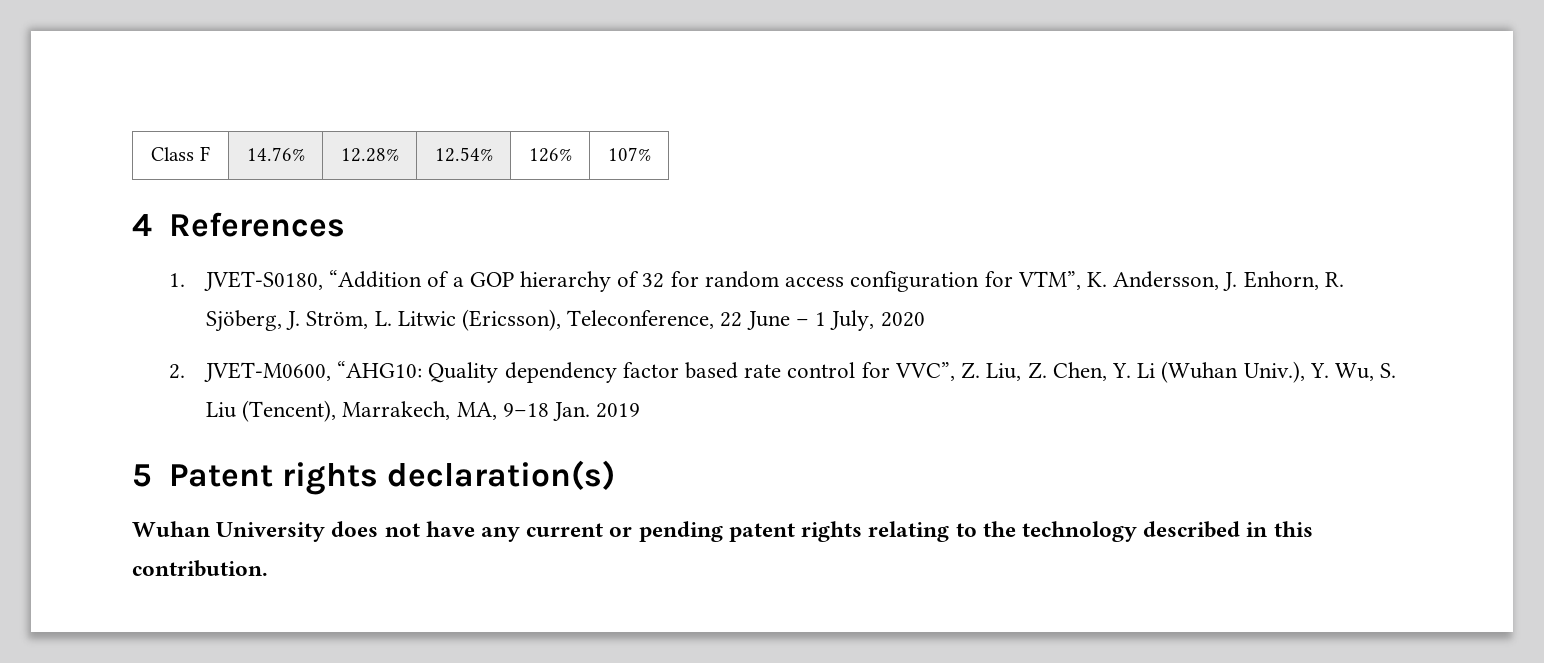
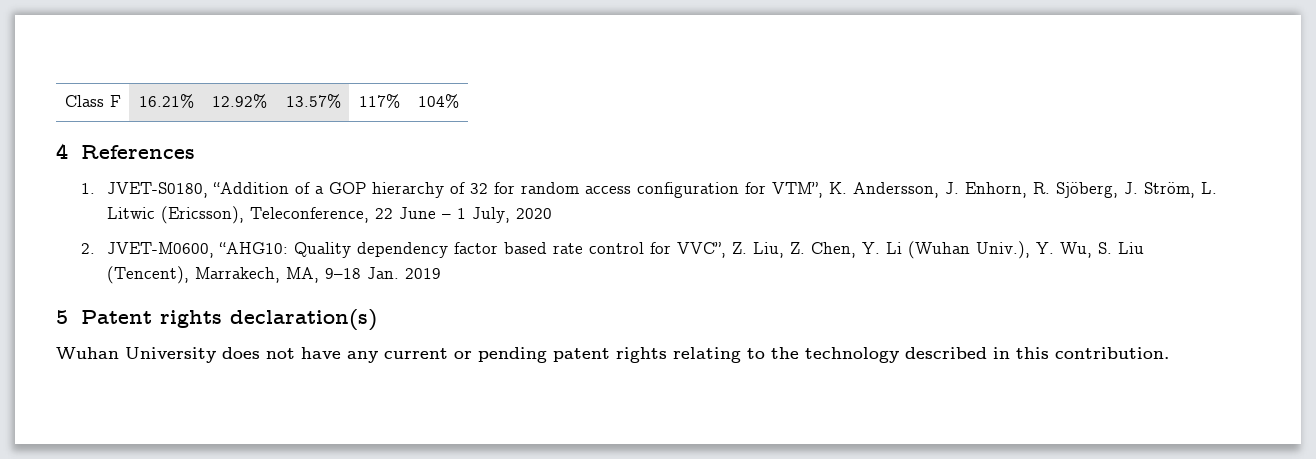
- Class F | 14.76% | 12.28% | 12.54% | 126% | 107%
+ Class F | 16.21% | 12.92% | 13.57% | 117% | 104%

